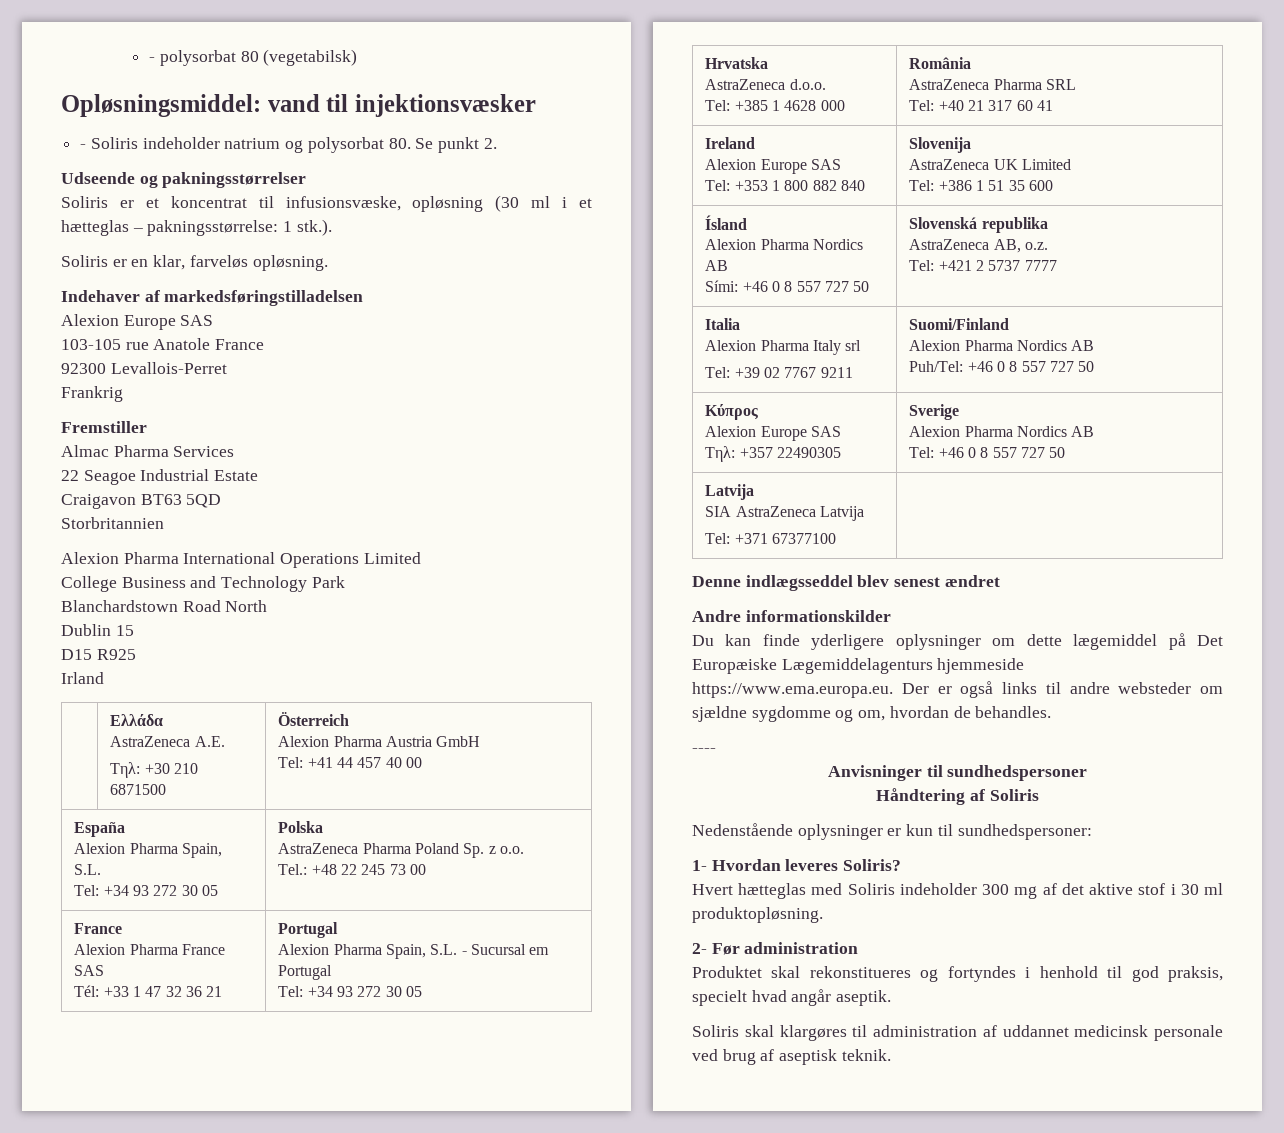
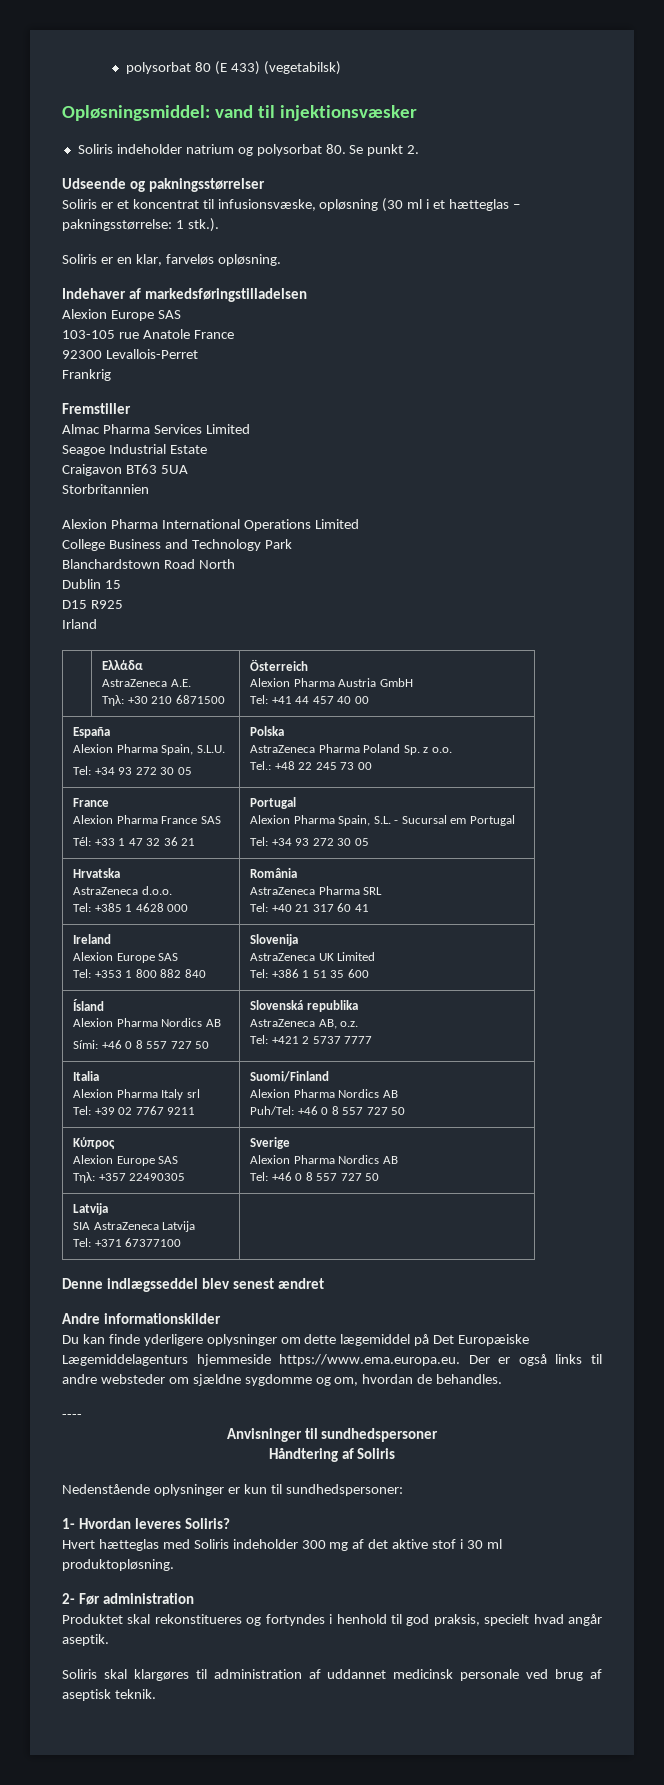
- - polysorbat 80 (vegetabilsk)
+ polysorbat 80 (E 433) (vegetabilsk)
- - Soliris indeholder natrium og polysorbat 80. Se punkt 2.
+ Soliris indeholder natrium og polysorbat 80. Se punkt 2.
- Almac Pharma Services
- 22 Seagoe Industrial Estate
+ Almac Pharma Services Limited
+ Seagoe Industrial Estate
- Craigavon BT63 5QD
+ Craigavon BT63 5UA
  España
- Alexion Pharma Spain, S.L.
+ Alexion Pharma Spain, S.L.U.

